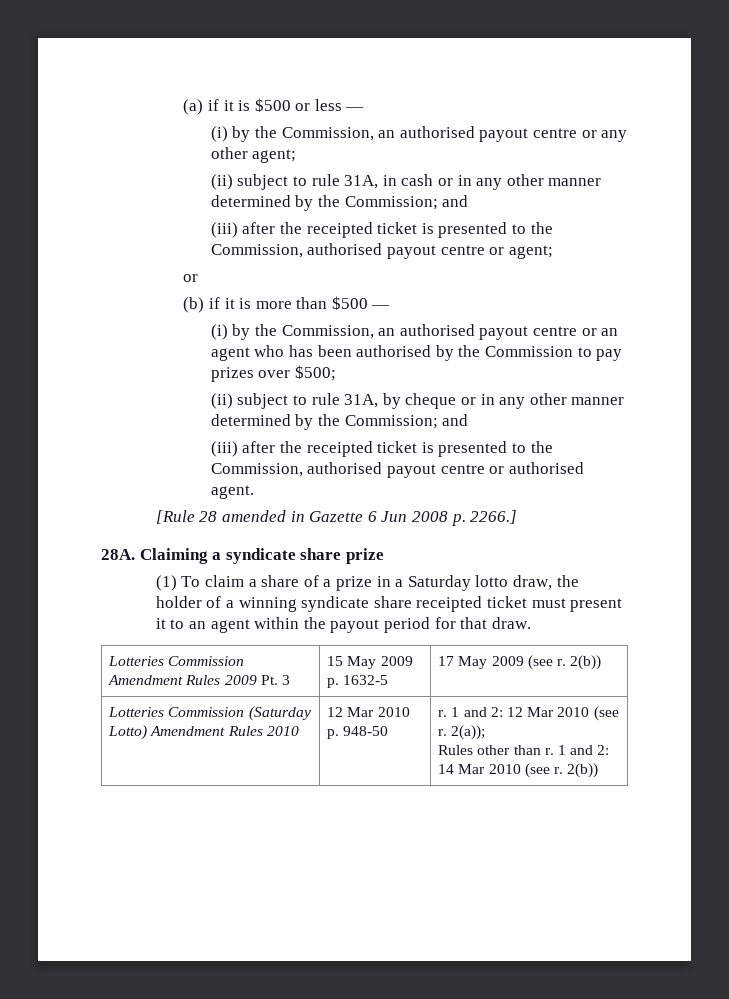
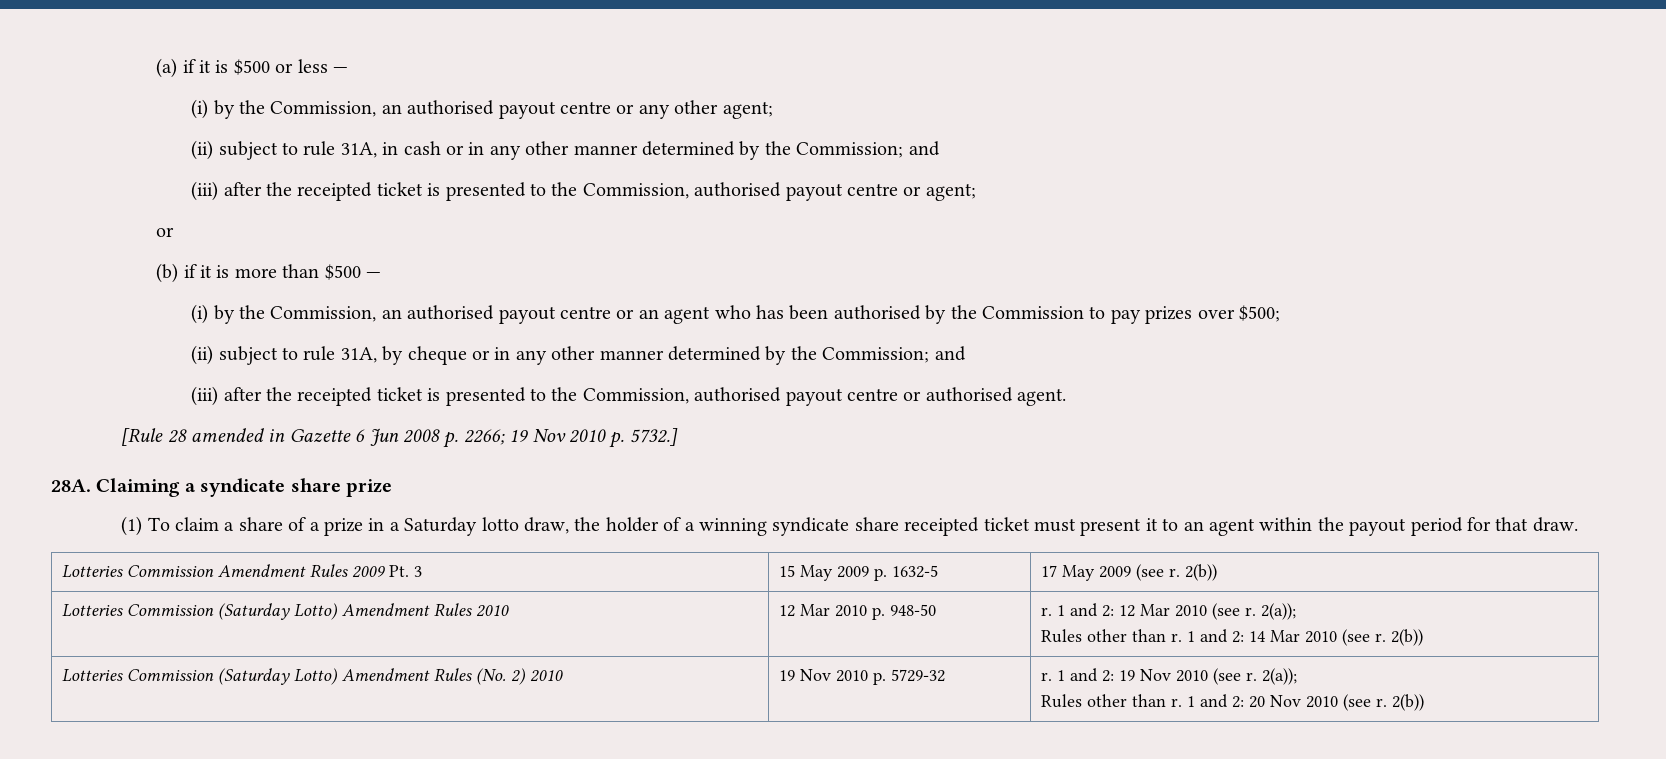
- [Rule 28 amended in Gazette 6 Jun 2008 p. 2266.]
+ [Rule 28 amended in Gazette 6 Jun 2008 p. 2266; 19 Nov 2010 p. 5732.]
+ Lotteries Commission (Saturday Lotto) Amendment Rules (No. 2) 2010 | 19 Nov 2010 p. 5729-32 | r. 1 and 2: 19 Nov 2010 (see r. 2(a));
+ Rules other than r. 1 and 2: 20 Nov 2010 (see r. 2(b))

